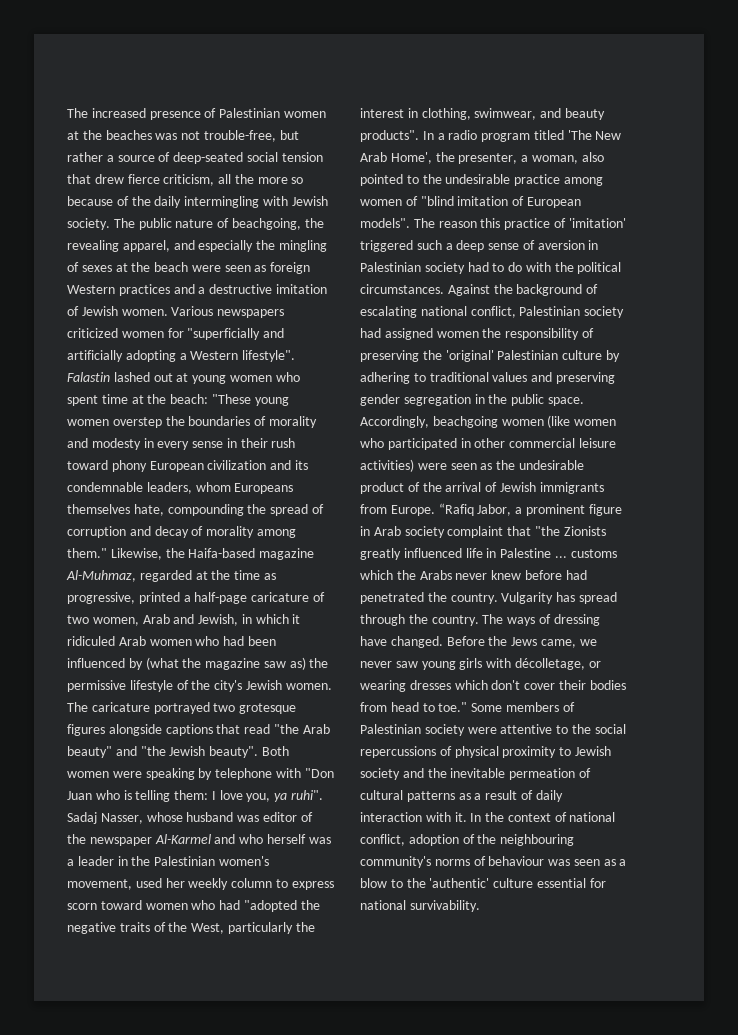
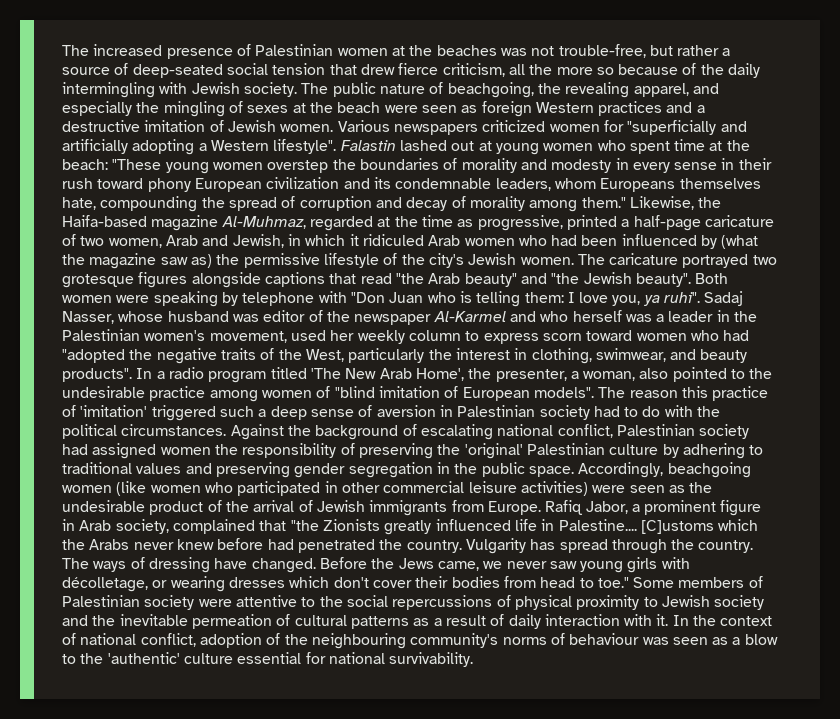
- “Rafiq Jabor, a prominent figure in Arab society complaint that "the Zionists greatly influenced life in Palestine ... customs which the Arabs never knew before had penetrated the country.
+ Rafiq Jabor, a prominent figure in Arab society, complained that "the Zionists greatly influenced life in Palestine.... [C]ustoms which the Arabs never knew before had penetrated the country.

